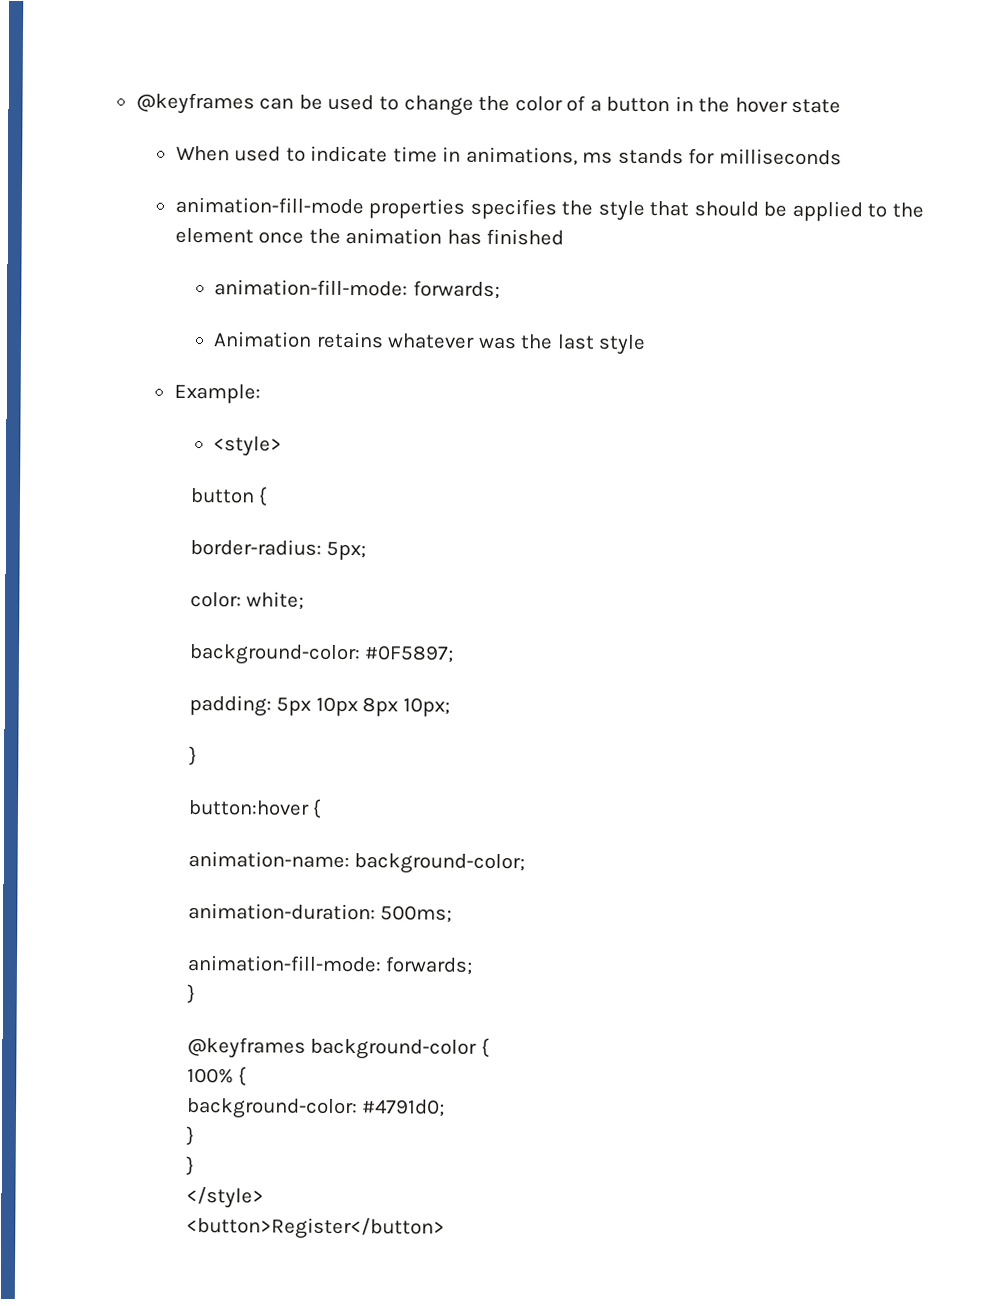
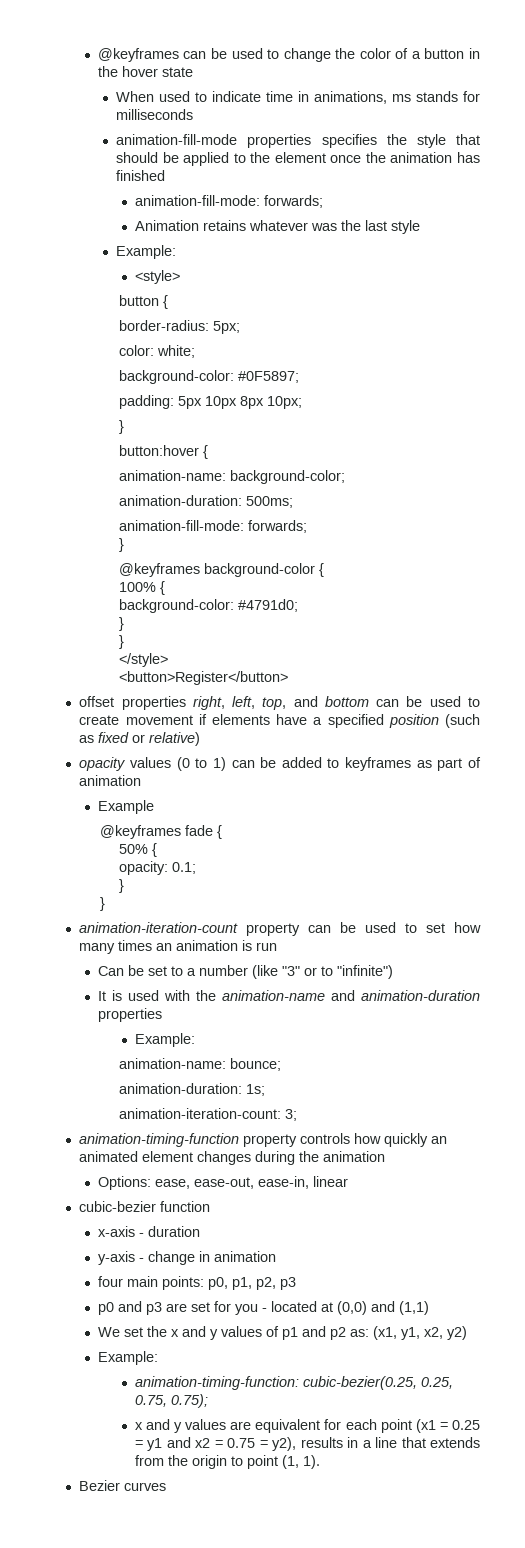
+ offset properties right, left, top, and bottom can be used to create movement if elements have a specified position (such as fixed or relative)
+ opacity values (0 to 1) can be added to keyframes as part of animation
+ Example
+ @keyframes fade {
+ 50% {
+ opacity: 0.1;
+ }
+ }
+ animation-iteration-count property can be used to set how many times an animation is run
+ Can be set to a number (like "3" or to "infinite")
+ It is used with the animation-name and animation-duration properties
+ Example:
+ animation-name: bounce;
+ animation-duration: 1s;
+ animation-iteration-count: 3;
+ animation-timing-function property controls how quickly an animated element changes during the animation
+ Options: ease, ease-out, ease-in, linear
+ cubic-bezier function
+ x-axis - duration
+ y-axis - change in animation
+ four main points: p0, p1, p2, p3
+ p0 and p3 are set for you - located at (0,0) and (1,1)
+ We set the x and y values of p1 and p2 as: (x1, y1, x2, y2)
+ Example:
+ animation-timing-function: cubic-bezier(0.25, 0.25, 0.75, 0.75);
+ x and y values are equivalent for each point (x1 = 0.25 = y1 and x2 = 0.75 = y2), results in a line that extends from the origin to point (1, 1).
+ Bezier curves

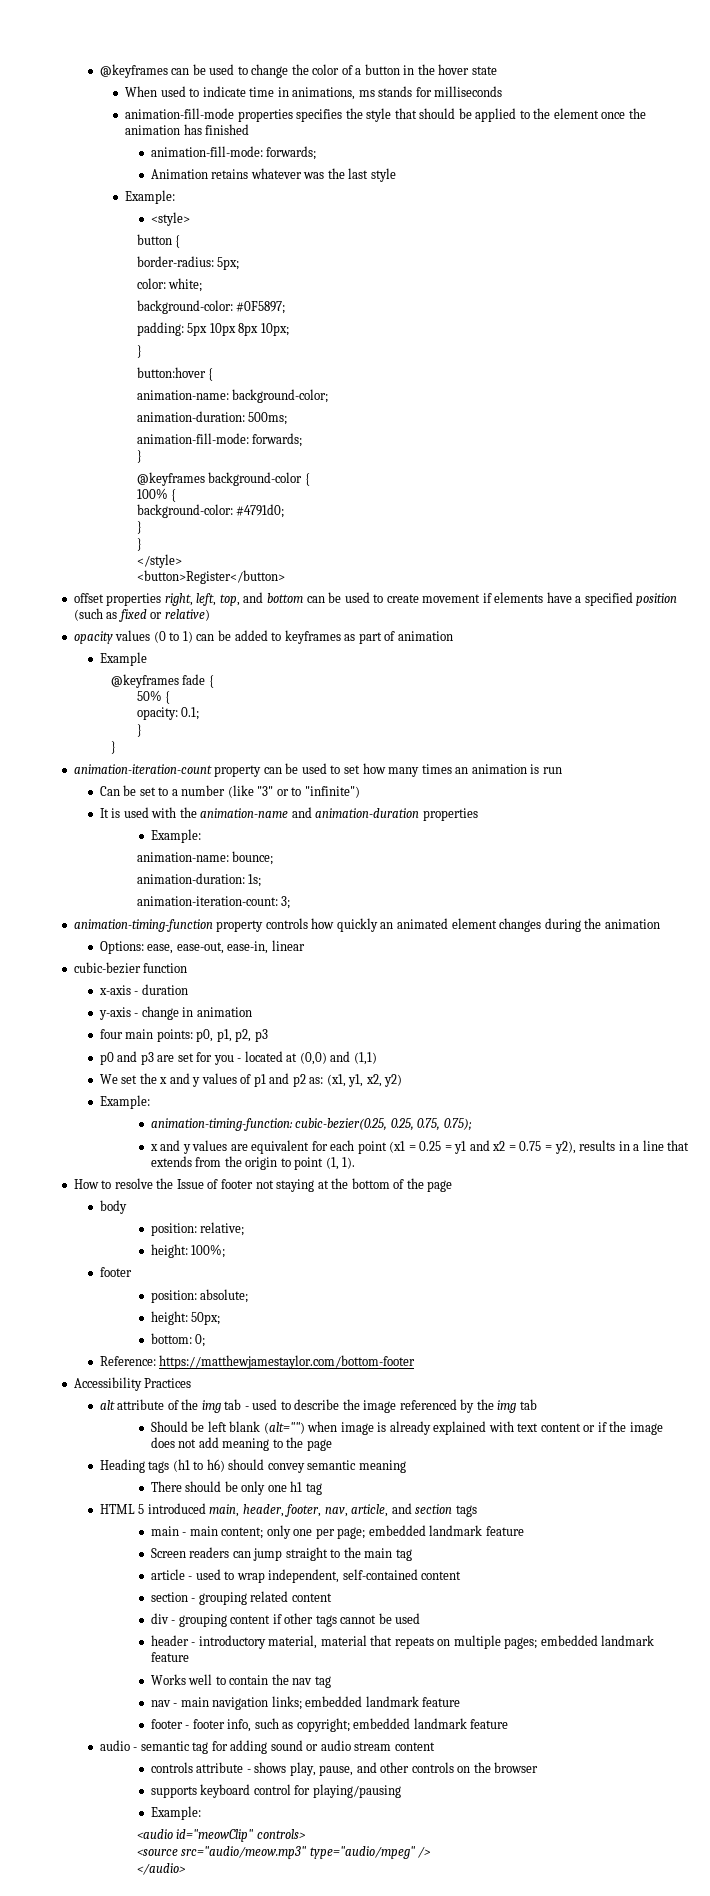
- Bezier curves
+ How to resolve the Issue of footer not staying at the bottom of the page
+ body
+ position: relative;
+ height: 100%;
+ footer
+ position: absolute;
+ height: 50px;
+ bottom: 0;
+ Reference: https://matthewjamestaylor.com/bottom-footer
+ Accessibility Practices
+ alt attribute of the img tab - used to describe the image referenced by the img tab
+ Should be left blank (alt="") when image is already explained with text content or if the image does not add meaning to the page
+ Heading tags (h1 to h6) should convey semantic meaning
+ There should be only one h1 tag
+ HTML 5 introduced main, header, footer, nav, article, and section tags
+ main - main content; only one per page; embedded landmark feature
+ Screen readers can jump straight to the main tag
+ article - used to wrap independent, self-contained content
+ section - grouping related content
+ div - grouping content if other tags cannot be used
+ header - introductory material, material that repeats on multiple pages; embedded landmark feature
+ Works well to contain the nav tag
+ nav - main navigation links; embedded landmark feature
+ footer - footer info, such as copyright; embedded landmark feature
+ audio - semantic tag for adding sound or audio stream content
+ controls attribute - shows play, pause, and other controls on the browser
+ supports keyboard control for playing/pausing
+ Example:
+ <audio id="meowClip" controls>
+ <source src="audio/meow.mp3" type="audio/mpeg" />
+ </audio>

